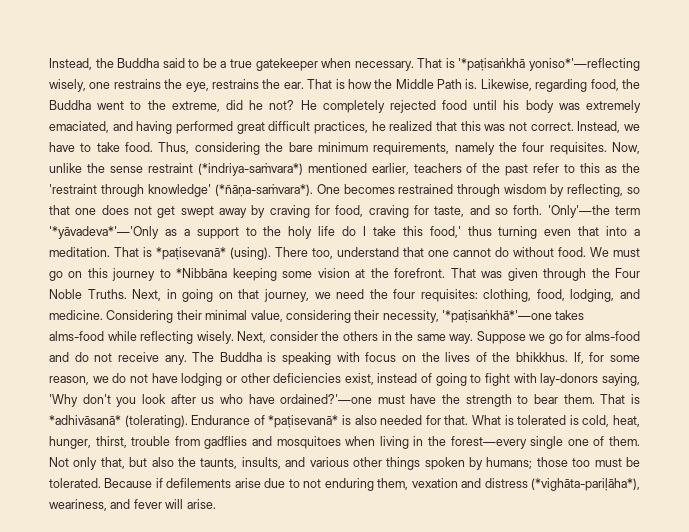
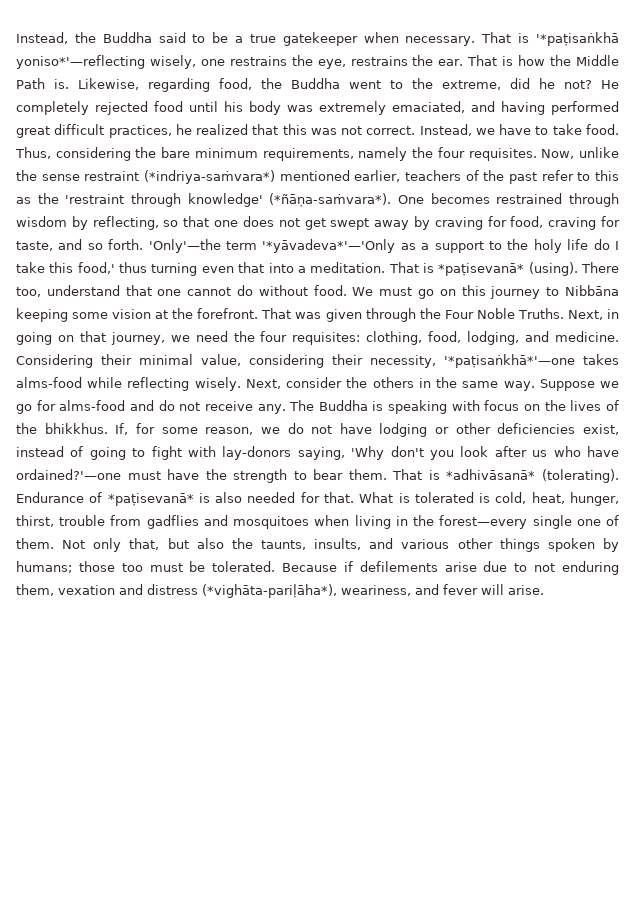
- We must go on this journey to *Nibbāna keeping some vision at the forefront.
+ We must go on this journey to Nibbāna keeping some vision at the forefront.

